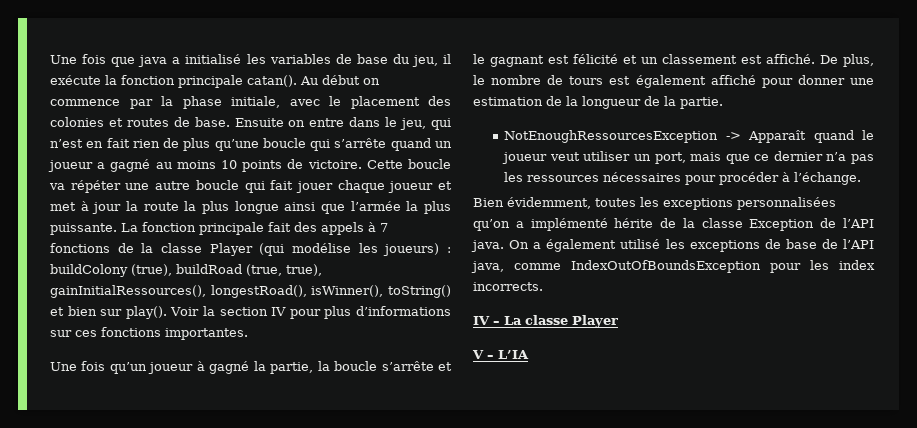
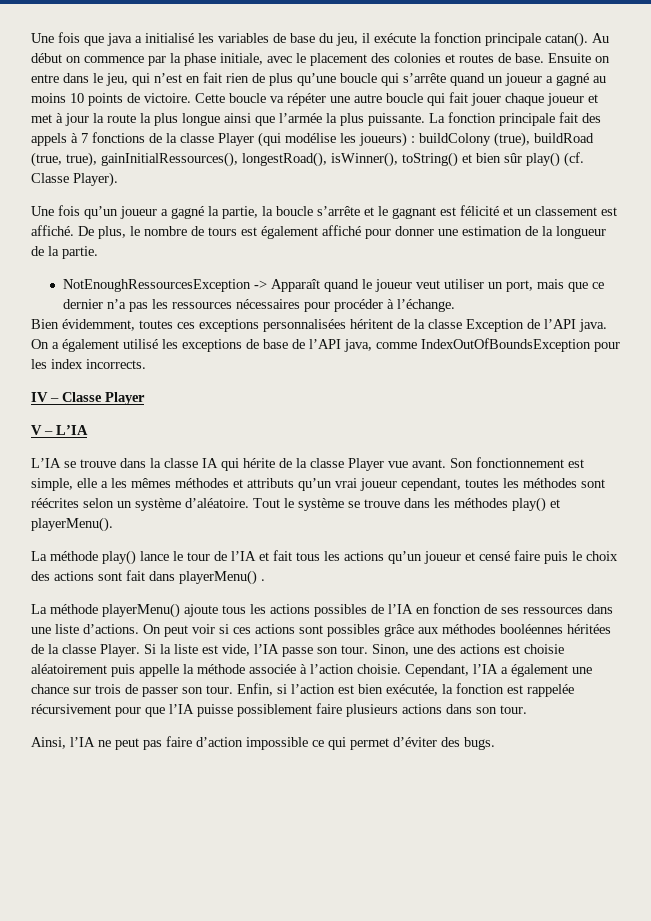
- La fonction principale fait des appels à 7 fonctions de la classe Player (qui modélise les joueurs) : buildColony (true), buildRoad (true, true), gainInitialRessources(), longestRoad(), isWinner(), toString() et bien sur play(). Voir la section IV pour plus d’informations sur ces fonctions importantes.
+ La fonction principale fait des appels à 7 fonctions de la classe Player (qui modélise les joueurs) : buildColony (true), buildRoad (true, true), gainInitialRessources(), longestRoad(), isWinner(), toString() et bien sûr play() (cf. Classe Player).
- Une fois qu’un joueur à gagné la partie, la boucle s’arrête et le gagnant est félicité et un classement est affiché.
+ Une fois qu’un joueur a gagné la partie, la boucle s’arrête et le gagnant est félicité et un classement est affiché.
- Bien évidemment, toutes les exceptions personnalisées qu’on a implémenté hérite de la classe Exception de l’API java.
+ Bien évidemment, toutes ces exceptions personnalisées héritent de la classe Exception de l’API java.
- IV – La classe Player
+ IV – Classe Player
+ L’IA se trouve dans la classe IA qui hérite de la classe Player vue avant. Son fonctionnement est simple, elle a les mêmes méthodes et attributs qu’un vrai joueur cependant, toutes les méthodes sont réécrites selon un système d’aléatoire. Tout le système se trouve dans les méthodes play() et playerMenu().
+ La méthode play() lance le tour de l’IA et fait tous les actions qu’un joueur et censé faire puis le choix des actions sont fait dans playerMenu() .
+ La méthode playerMenu() ajoute tous les actions possibles de l’IA en fonction de ses ressources dans une liste d’actions. On peut voir si ces actions sont possibles grâce aux méthodes booléennes héritées de la classe Player. Si la liste est vide, l’IA passe son tour. Sinon, une des actions est choisie aléatoirement puis appelle la méthode associée à l’action choisie. Cependant, l’IA a également une chance sur trois de passer son tour. Enfin, si l’action est bien exécutée, la fonction est rappelée récursivement pour que l’IA puisse possiblement faire plusieurs actions dans son tour.
+ Ainsi, l’IA ne peut pas faire d’action impossible ce qui permet d’éviter des bugs.

